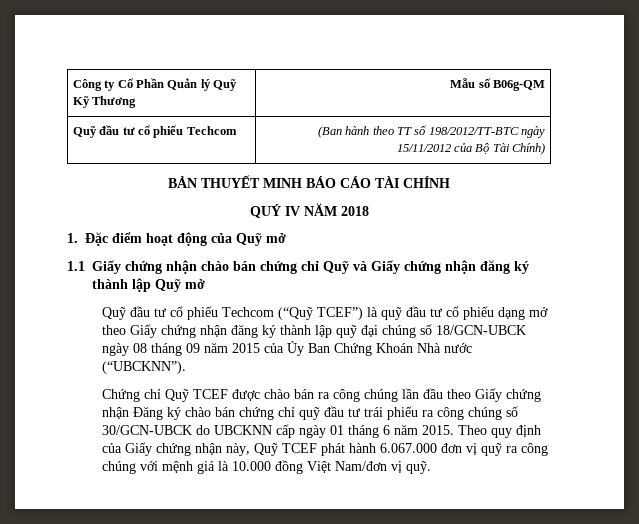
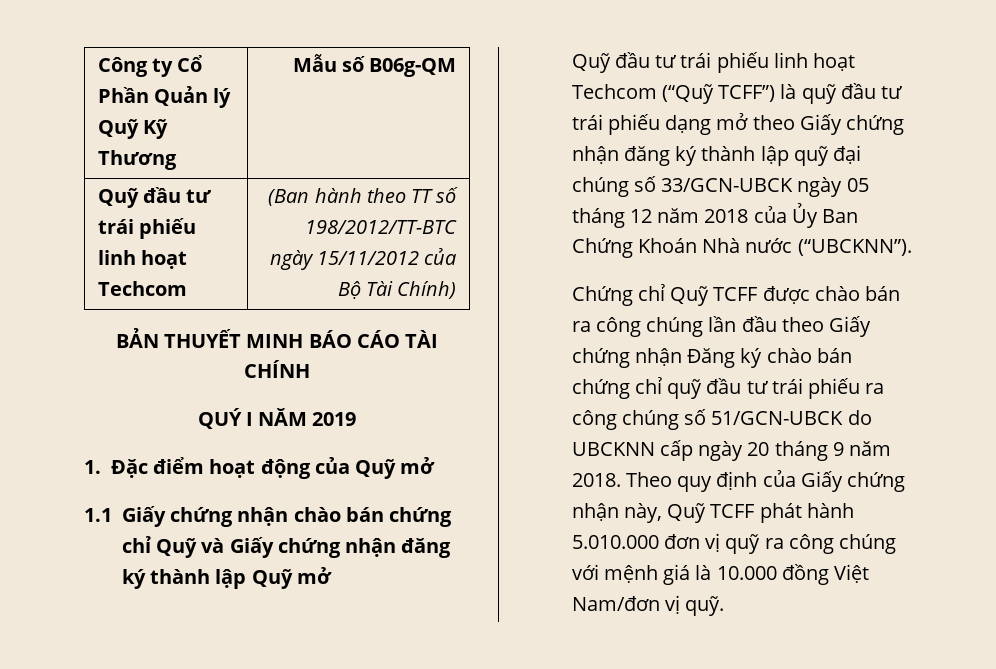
- Quỹ đầu tư cổ phiếu Techcom | (Ban hành theo TT số 198/2012/TT-BTC ngày 15/11/2012 của Bộ Tài Chính)
+ Quỹ đầu tư trái phiếu linh hoạt Techcom | (Ban hành theo TT số 198/2012/TT-BTC ngày 15/11/2012 của Bộ Tài Chính)
- QUÝ IV NĂM 2018
+ QUÝ I NĂM 2019
- Quỹ đầu tư cổ phiếu Techcom (“Quỹ TCEF”) là quỹ đầu tư cổ phiếu dạng mở theo Giấy chứng nhận đăng ký thành lập quỹ đại chúng số 18/GCN-UBCK ngày 08 tháng 09 năm 2015 của Ủy Ban Chứng Khoán Nhà nước (“UBCKNN”).
+ Quỹ đầu tư trái phiếu linh hoạt Techcom (“Quỹ TCFF”) là quỹ đầu tư trái phiếu dạng mở theo Giấy chứng nhận đăng ký thành lập quỹ đại chúng số 33/GCN-UBCK ngày 05 tháng 12 năm 2018 của Ủy Ban Chứng Khoán Nhà nước (“UBCKNN”).
- Chứng chỉ Quỹ TCEF được chào bán ra công chúng lần đầu theo Giấy chứng nhận Đăng ký chào bán chứng chỉ quỹ đầu tư trái phiếu ra công chúng số 30/GCN-UBCK do UBCKNN cấp ngày 01 tháng 6 năm 2015.
+ Chứng chỉ Quỹ TCFF được chào bán ra công chúng lần đầu theo Giấy chứng nhận Đăng ký chào bán chứng chỉ quỹ đầu tư trái phiếu ra công chúng số 51/GCN-UBCK do UBCKNN cấp ngày 20 tháng 9 năm 2018.
- Theo quy định của Giấy chứng nhận này, Quỹ TCEF phát hành 6.067.000 đơn vị quỹ ra công chúng với mệnh giá là 10.000 đồng Việt Nam/đơn vị quỹ.
+ Theo quy định của Giấy chứng nhận này, Quỹ TCFF phát hành 5.010.000 đơn vị quỹ ra công chúng với mệnh giá là 10.000 đồng Việt Nam/đơn vị quỹ.

